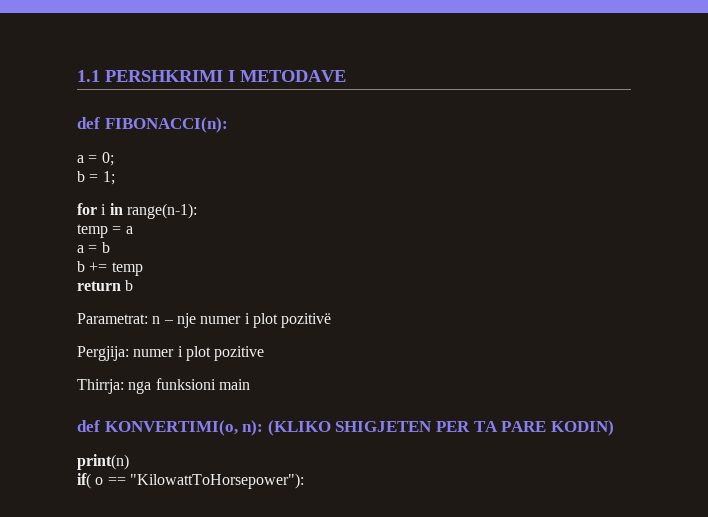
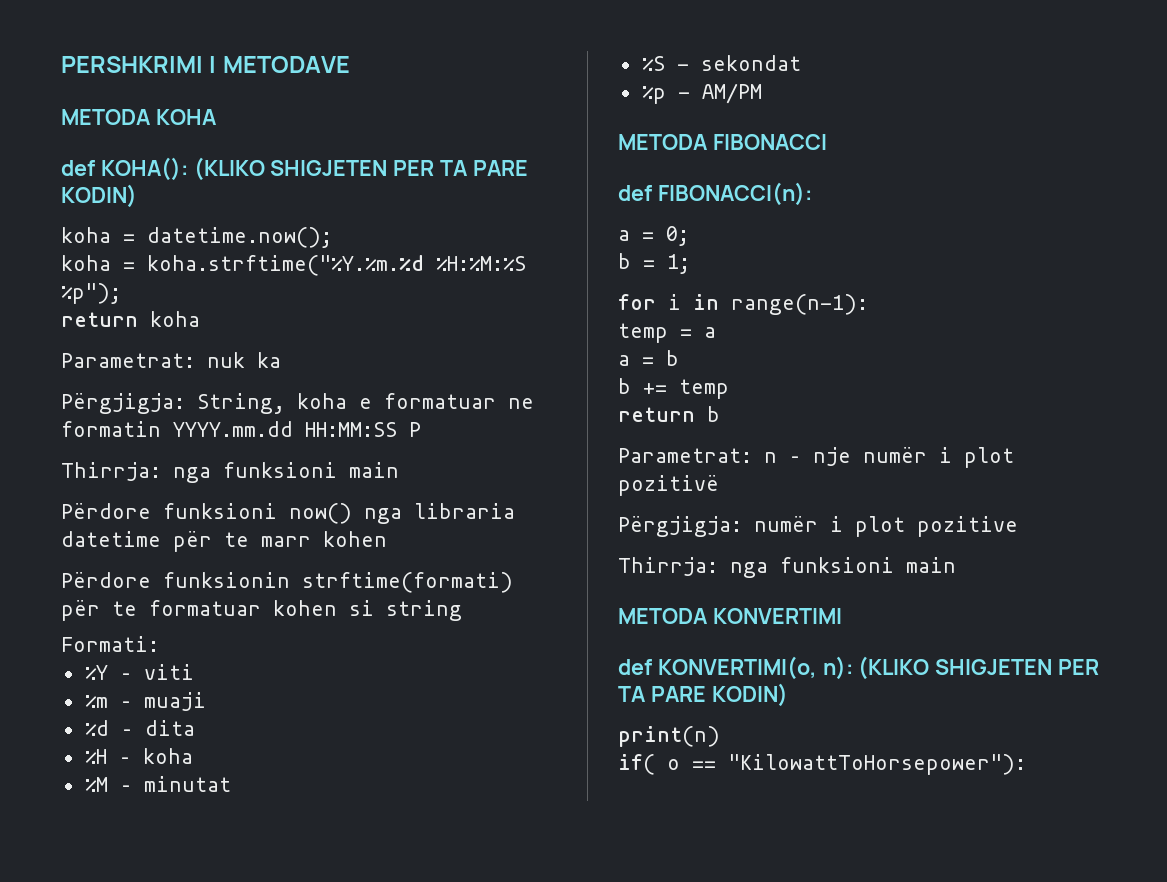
- 1.1 PERSHKRIMI I METODAVE
+ PERSHKRIMI I METODAVE
+ METODA KOHA
+ def KOHA(): (KLIKO SHIGJETEN PER TA PARE KODIN)
+ koha = datetime.now();
+ koha = koha.strftime("%Y.%m.%d %H:%M:%S %p");
+ return koha
+ Parametrat: nuk ka
+ Përgjigja: String, koha e formatuar ne formatin YYYY.mm.dd HH:MM:SS P
+ Thirrja: nga funksioni main
+ Përdore funksioni now() nga libraria datetime për te marr kohen
+ Përdore funksionin strftime(formati) për te formatuar kohen si string
+ Formati:
+ %Y – viti
+ %m – muaji
+ %d – dita
+ %H – koha
+ %M – minutat
+ %S - sekondat
+ %p - AM/PM
+ METODA FIBONACCI
- Parametrat: n – nje numer i plot pozitivë
+ Parametrat: n – nje numër i plot pozitivë
- Pergjija: numer i plot pozitive
+ Përgjigja: numër i plot pozitive
+ METODA KONVERTIMI

